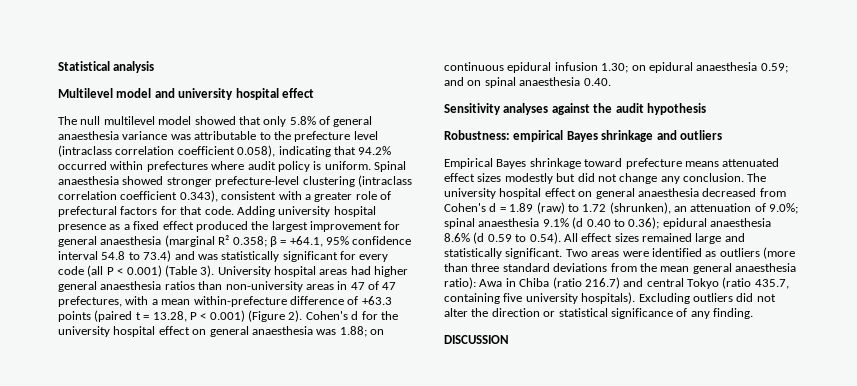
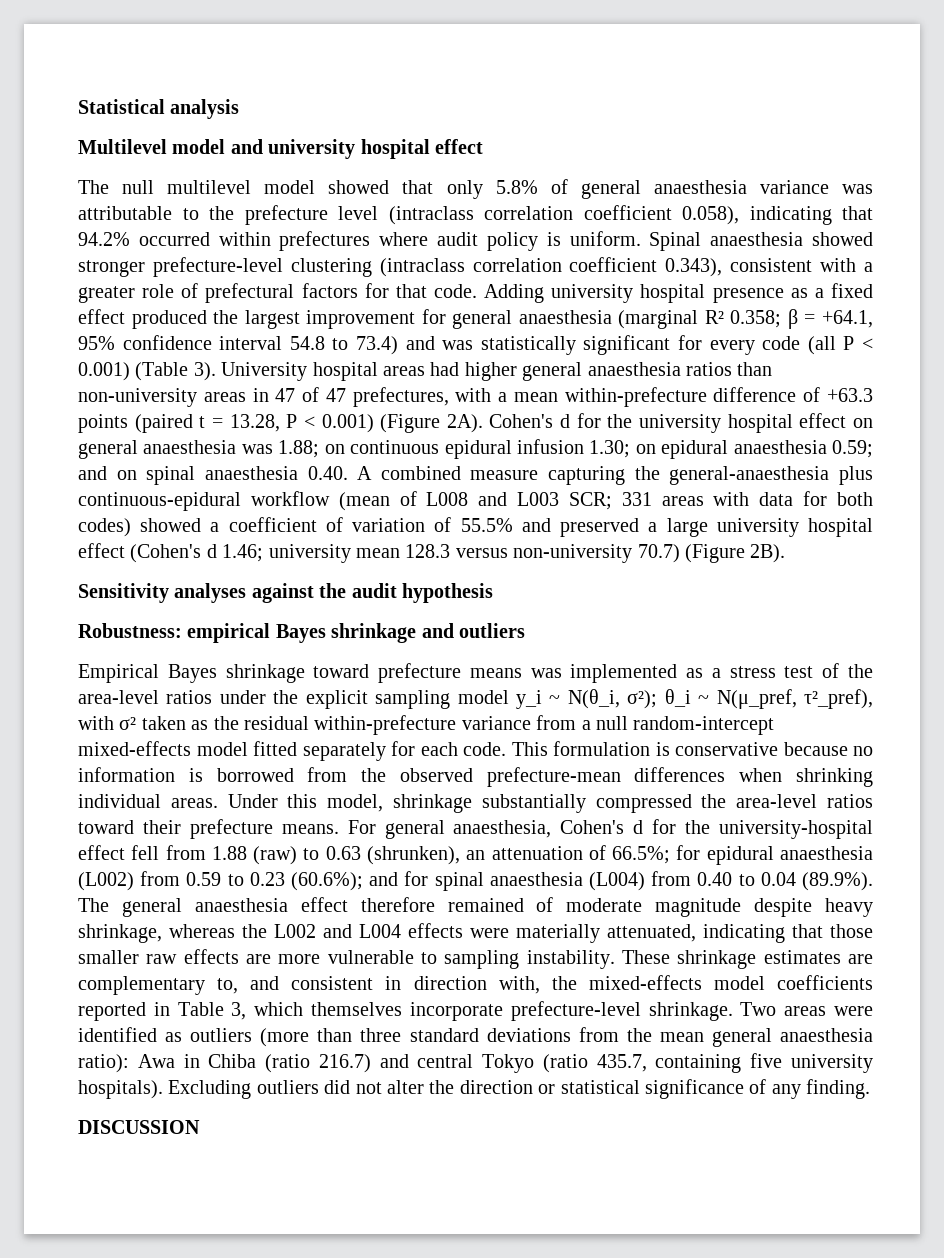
- University hospital areas had higher general anaesthesia ratios than non-university areas in 47 of 47 prefectures, with a mean within-prefecture difference of +63.3 points (paired t = 13.28, P < 0.001) (Figure 2).
+ University hospital areas had higher general anaesthesia ratios than non-university areas in 47 of 47 prefectures, with a mean within-prefecture difference of +63.3 points (paired t = 13.28, P < 0.001) (Figure 2A).
- Cohen's d for the university hospital effect on general anaesthesia was 1.88; on continuous epidural infusion 1.30; on epidural anaesthesia 0.59; and on spinal anaesthesia 0.40.
+ Cohen's d for the university hospital effect on general anaesthesia was 1.88; on continuous epidural infusion 1.30; on epidural anaesthesia 0.59; and on spinal anaesthesia 0.40. A combined measure capturing the general-anaesthesia plus continuous-epidural workflow (mean of L008 and L003 SCR; 331 areas with data for both codes) showed a coefficient of variation of 55.5% and preserved a large university hospital effect (Cohen's d 1.46; university mean 128.3 versus non-university 70.7) (Figure 2B).
- Empirical Bayes shrinkage toward prefecture means attenuated effect sizes modestly but did not change any conclusion. The university hospital effect on general anaesthesia decreased from Cohen's d = 1.89 (raw) to 1.72 (shrunken), an attenuation of 9.0%; spinal anaesthesia 9.1% (d 0.40 to 0.36); epidural anaesthesia 8.6% (d 0.59 to 0.54). All effect sizes remained large and statistically significant.
+ Empirical Bayes shrinkage toward prefecture means was implemented as a stress test of the area-level ratios under the explicit sampling model y_i ~ N(θ_i, σ²); θ_i ~ N(μ_pref, τ²_pref), with σ² taken as the residual within-prefecture variance from a null random-intercept mixed-effects model fitted separately for each code. This formulation is conservative because no information is borrowed from the observed prefecture-mean differences when shrinking individual areas. Under this model, shrinkage substantially compressed the area-level ratios toward their prefecture means. For general anaesthesia, Cohen's d for the university-hospital effect fell from 1.88 (raw) to 0.63 (shrunken), an attenuation of 66.5%; for epidural anaesthesia (L002) from 0.59 to 0.23 (60.6%); and for spinal anaesthesia (L004) from 0.40 to 0.04 (89.9%). The general anaesthesia effect therefore remained of moderate magnitude despite heavy shrinkage, whereas the L002 and L004 effects were materially attenuated, indicating that those smaller raw effects are more vulnerable to sampling instability. These shrinkage estimates are complementary to, and consistent in direction with, the mixed-effects model coefficients reported in Table 3, which themselves incorporate prefecture-level shrinkage.

